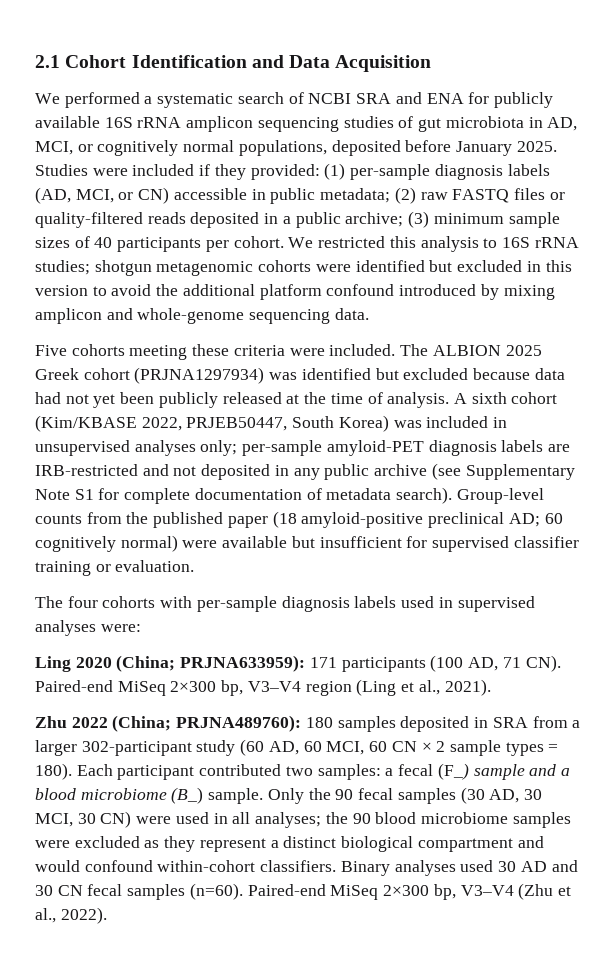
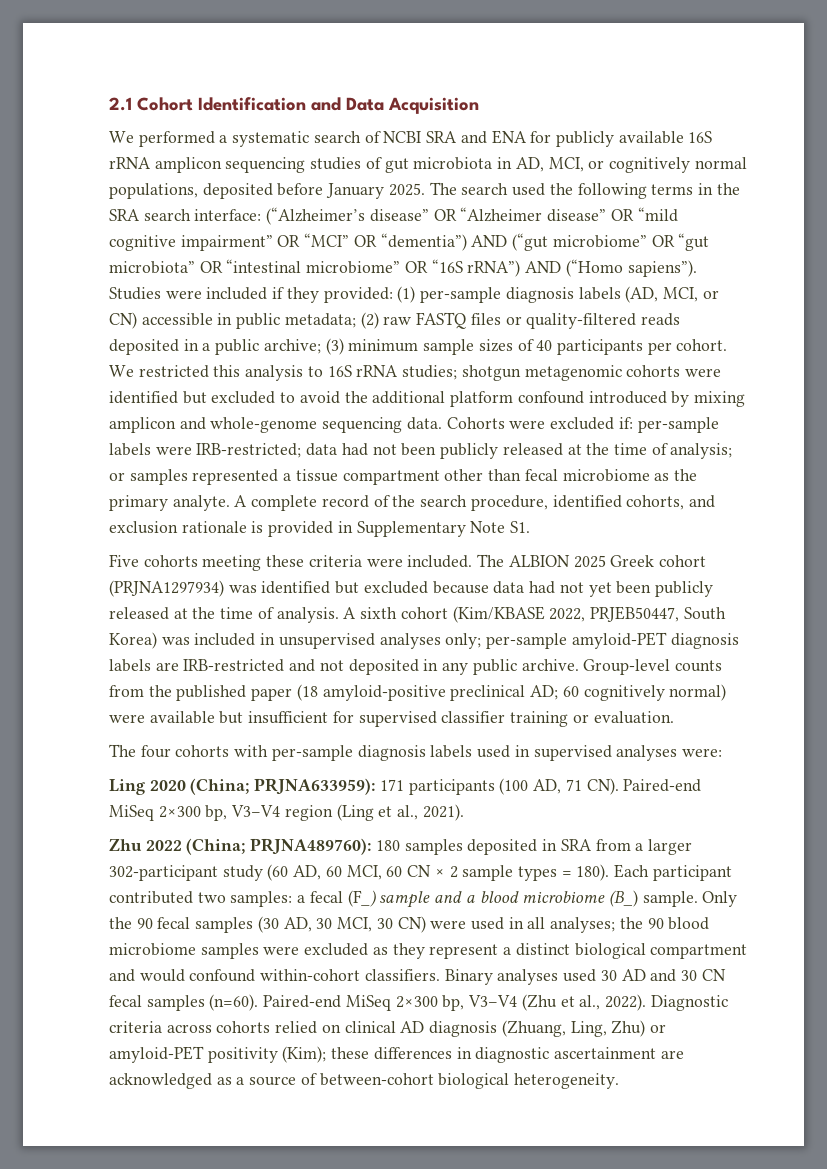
+ The search used the following terms in the SRA search interface: (“Alzheimer’s disease” OR “Alzheimer disease” OR “mild cognitive impairment” OR “MCI” OR “dementia”) AND (“gut microbiome” OR “gut microbiota” OR “intestinal microbiome” OR “16S rRNA”) AND (“Homo sapiens”).
- We restricted this analysis to 16S rRNA studies; shotgun metagenomic cohorts were identified but excluded in this version to avoid the additional platform confound introduced by mixing amplicon and whole-genome sequencing data.
+ We restricted this analysis to 16S rRNA studies; shotgun metagenomic cohorts were identified but excluded to avoid the additional platform confound introduced by mixing amplicon and whole-genome sequencing data. Cohorts were excluded if: per-sample labels were IRB-restricted; data had not been publicly released at the time of analysis; or samples represented a tissue compartment other than fecal microbiome as the primary analyte. A complete record of the search procedure, identified cohorts, and exclusion rationale is provided in Supplementary Note S1.
- A sixth cohort (Kim/KBASE 2022, PRJEB50447, South Korea) was included in unsupervised analyses only; per-sample amyloid-PET diagnosis labels are IRB-restricted and not deposited in any public archive (see Supplementary Note S1 for complete documentation of metadata search).
+ A sixth cohort (Kim/KBASE 2022, PRJEB50447, South Korea) was included in unsupervised analyses only; per-sample amyloid-PET diagnosis labels are IRB-restricted and not deposited in any public archive.
+ Diagnostic criteria across cohorts relied on clinical AD diagnosis (Zhuang, Ling, Zhu) or amyloid-PET positivity (Kim); these differences in diagnostic ascertainment are acknowledged as a source of between-cohort biological heterogeneity.

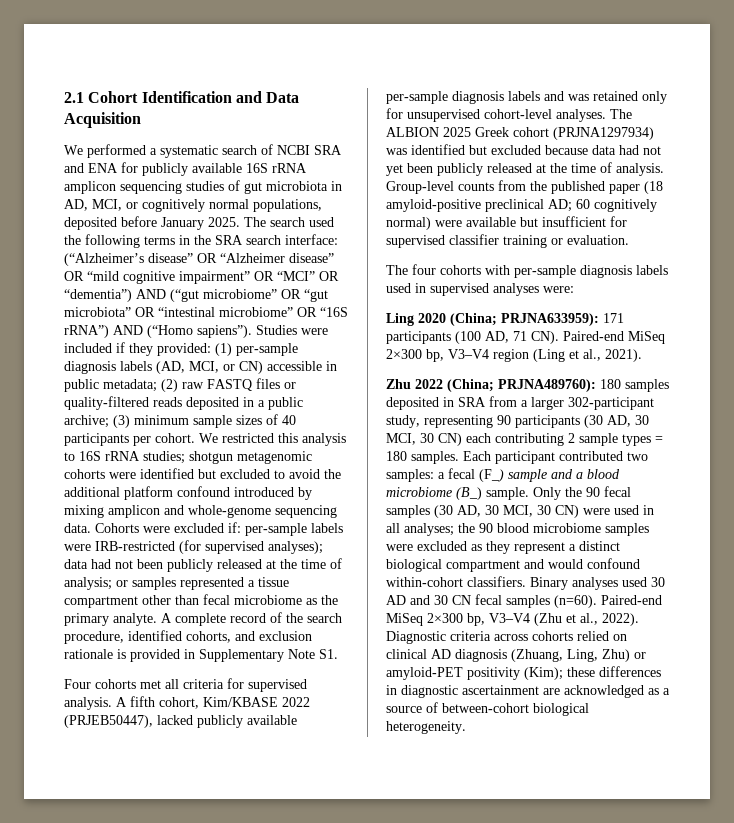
- Cohorts were excluded if: per-sample labels were IRB-restricted; data had not been publicly released at the time of analysis; or samples represented a tissue compartment other than fecal microbiome as the primary analyte.
+ Cohorts were excluded if: per-sample labels were IRB-restricted (for supervised analyses); data had not been publicly released at the time of analysis; or samples represented a tissue compartment other than fecal microbiome as the primary analyte.
- Five cohorts meeting these criteria were included.
+ Four cohorts met all criteria for supervised analysis. A fifth cohort, Kim/KBASE 2022 (PRJEB50447), lacked publicly available per-sample diagnosis labels and was retained only for unsupervised cohort-level analyses.
- A sixth cohort (Kim/KBASE 2022, PRJEB50447, South Korea) was included in unsupervised analyses only; per-sample amyloid-PET diagnosis labels are IRB-restricted and not deposited in any public archive.
- Zhu 2022 (China; PRJNA489760): 180 samples deposited in SRA from a larger 302-participant study (60 AD, 60 MCI, 60 CN × 2 sample types = 180).
+ Zhu 2022 (China; PRJNA489760): 180 samples deposited in SRA from a larger 302-participant study, representing 90 participants (30 AD, 30 MCI, 30 CN) each contributing 2 sample types = 180 samples.

